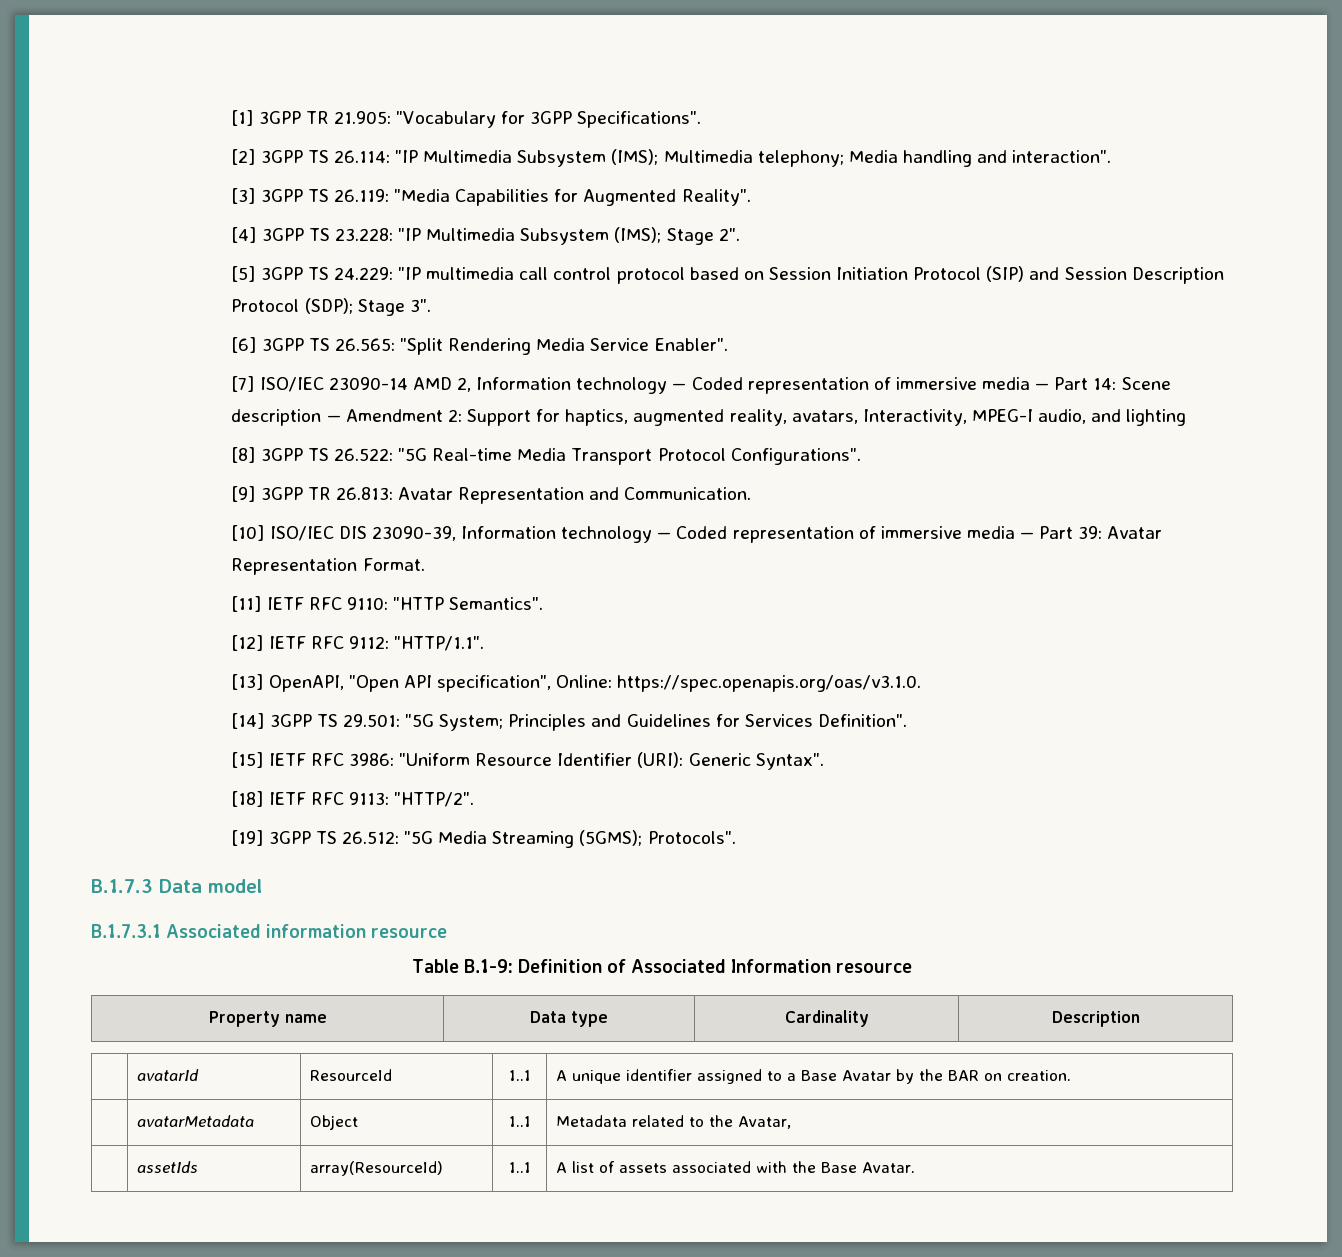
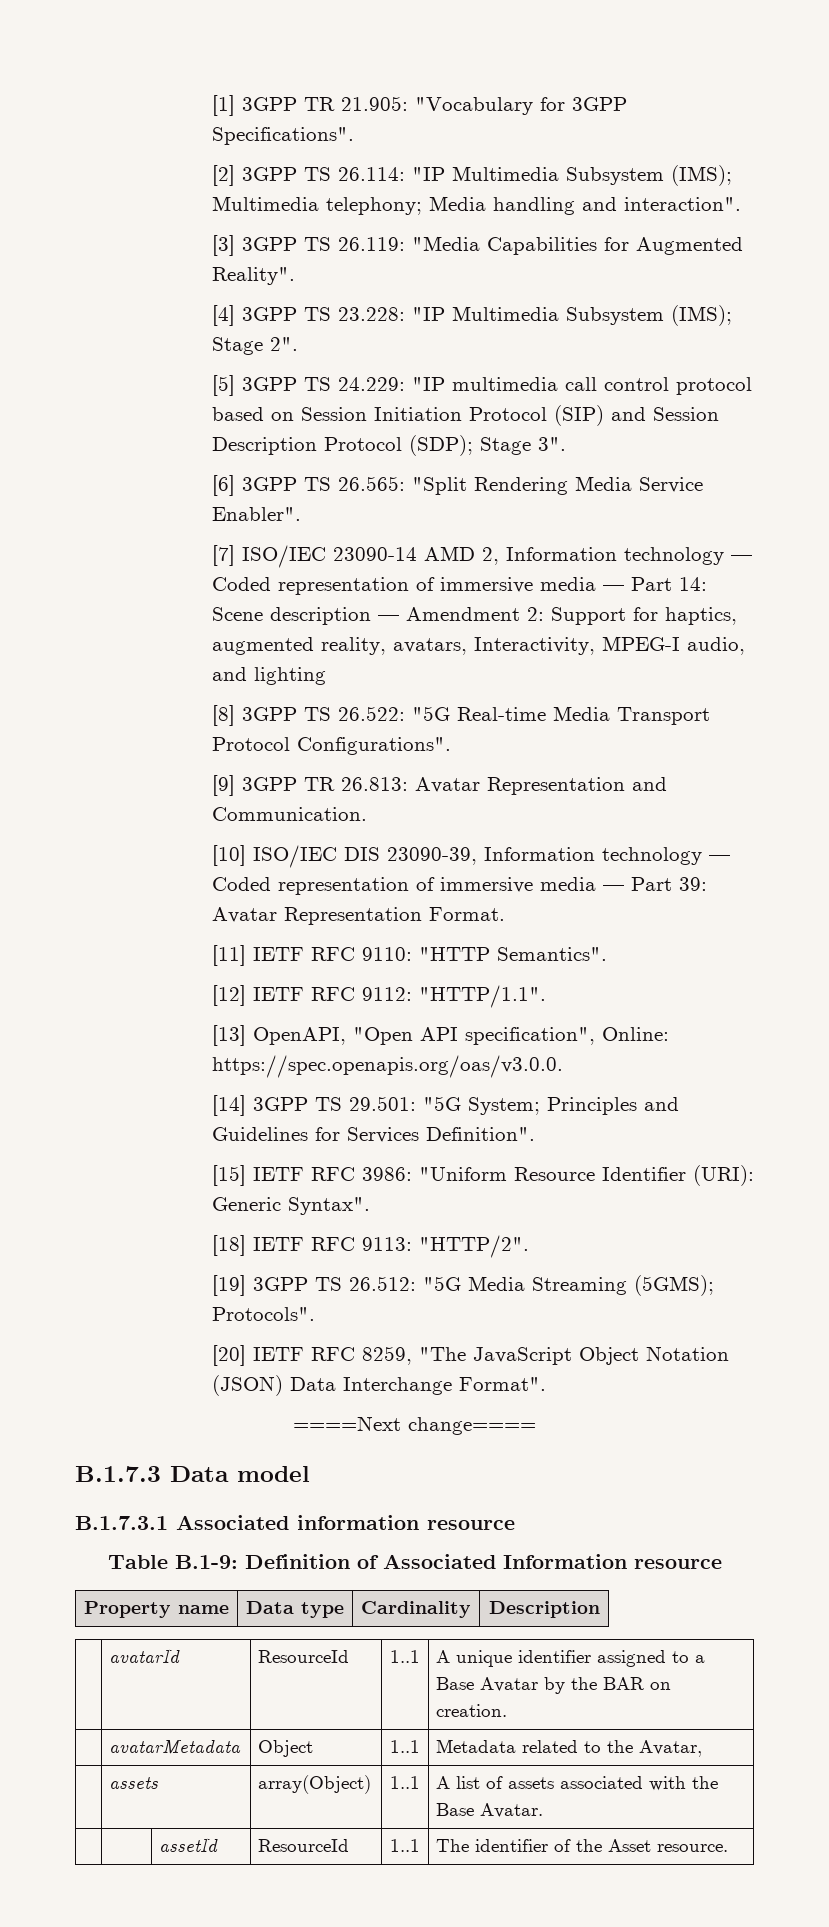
- [13] OpenAPI, "Open API specification", Online: https://spec.openapis.org/oas/v3.1.0.
+ [13] OpenAPI, "Open API specification", Online: https://spec.openapis.org/oas/v3.0.0.
+ [20] IETF RFC 8259, "The JavaScript Object Notation (JSON) Data Interchange Format".
+ ====Next change====
- | assetIds | array(ResourceId) | 1..1 | A list of assets associated with the Base Avatar.
+ | assets | array(Object) | 1..1 | A list of assets associated with the Base Avatar.
+ | | assetId | ResourceId | 1..1 | The identifier of the Asset resource.

